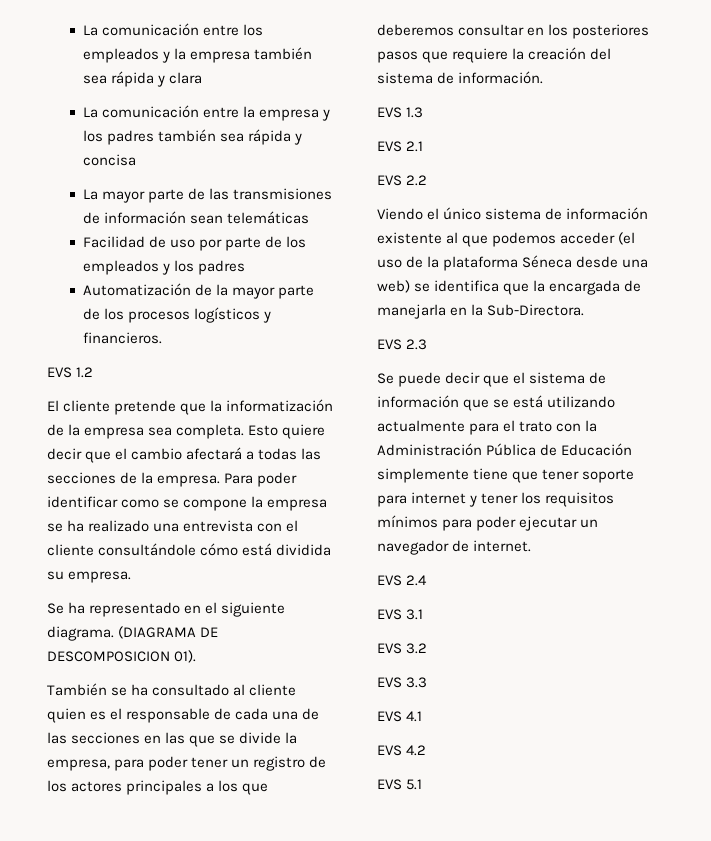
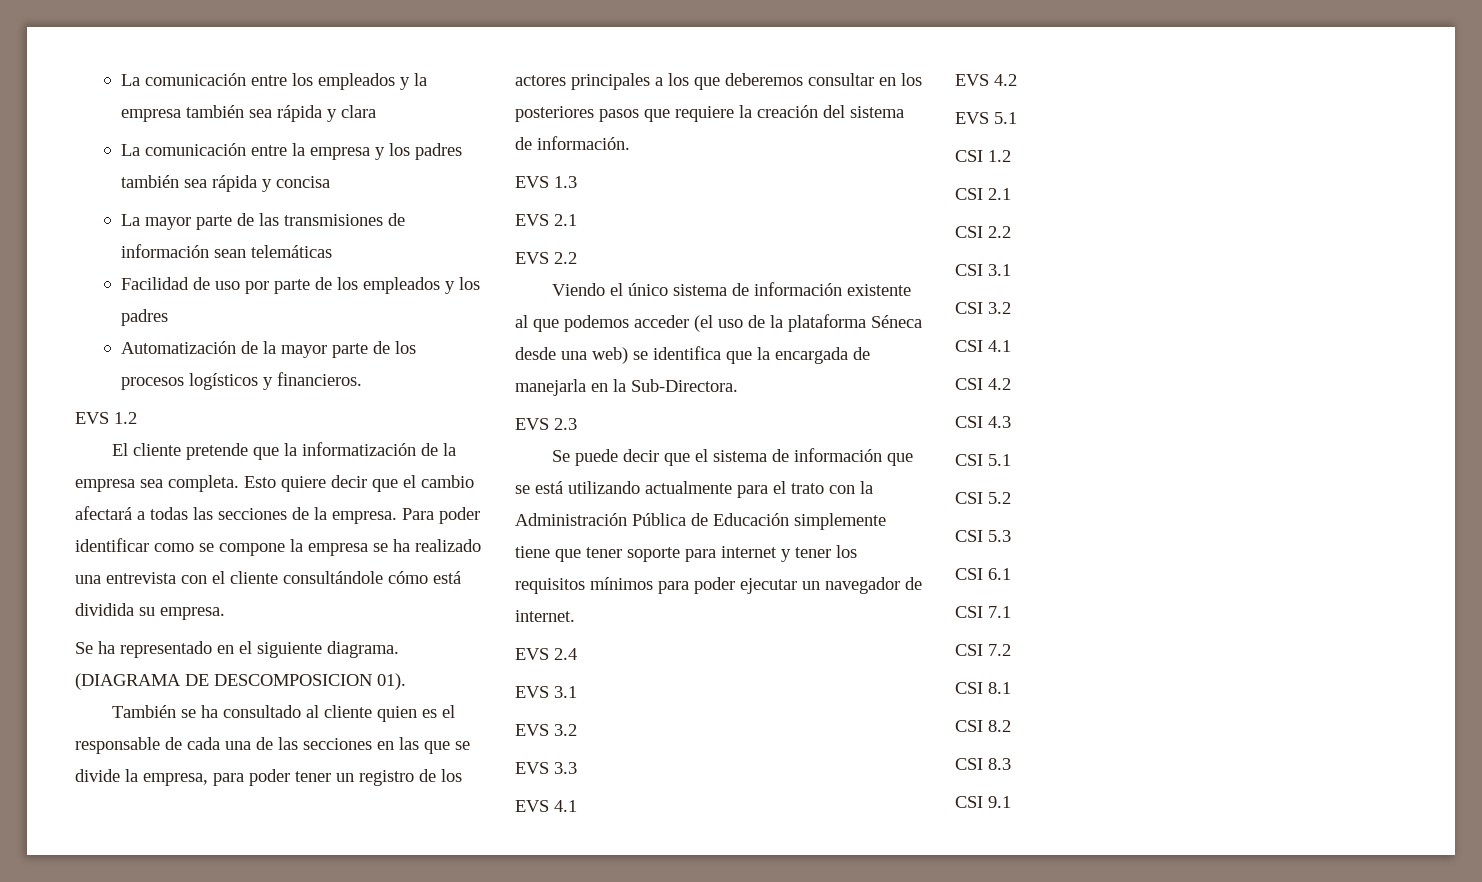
+ CSI 1.2
+ CSI 2.1
+ CSI 2.2
+ CSI 3.1
+ CSI 3.2
+ CSI 4.1
+ CSI 4.2
+ CSI 4.3
+ CSI 5.1
+ CSI 5.2
+ CSI 5.3
+ CSI 6.1
+ CSI 7.1
+ CSI 7.2
+ CSI 8.1
+ CSI 8.2
+ CSI 8.3
+ CSI 9.1

